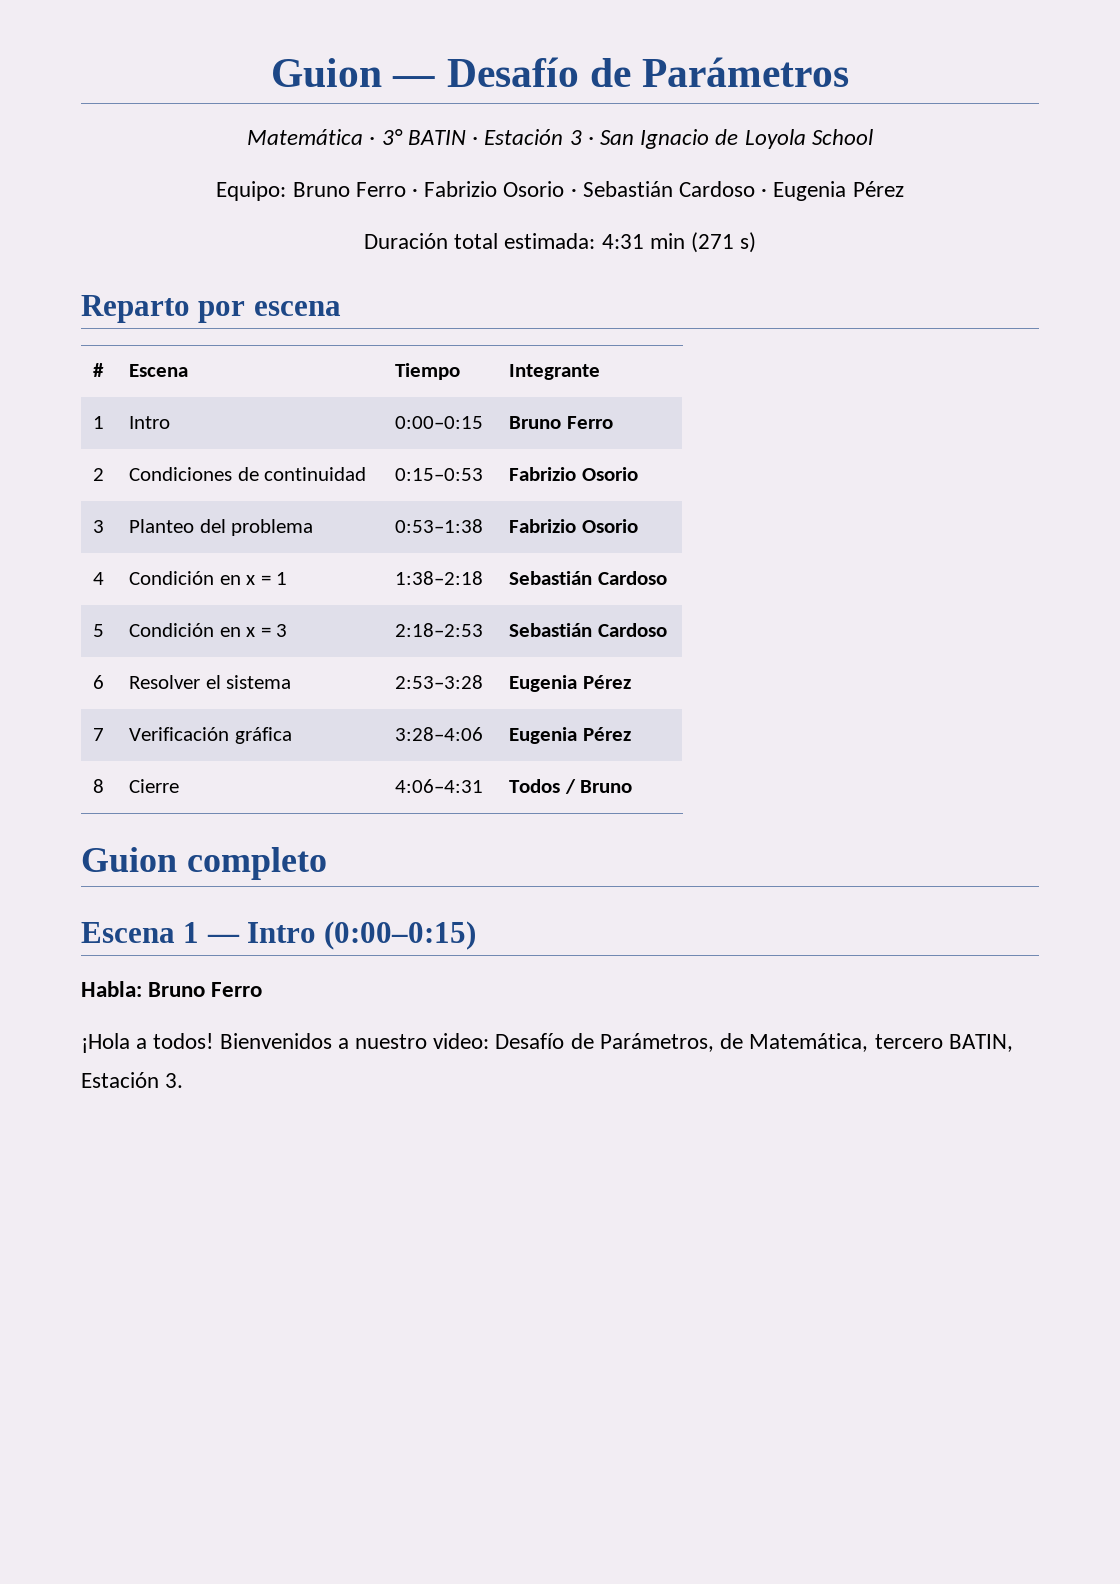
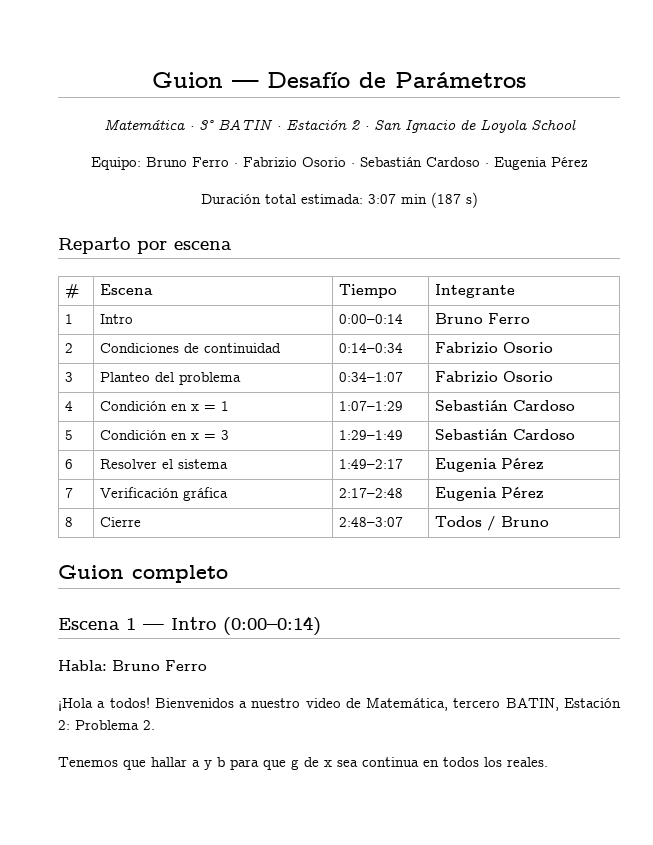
- Matemática · 3° BATIN · Estación 3 · San Ignacio de Loyola School
+ Matemática · 3° BATIN · Estación 2 · San Ignacio de Loyola School
- Duración total estimada: 4:31 min (271 s)
+ Duración total estimada: 3:07 min (187 s)
- 1 | Intro | 0:00–0:15 | Bruno Ferro
+ 1 | Intro | 0:00–0:14 | Bruno Ferro
- 2 | Condiciones de continuidad | 0:15–0:53 | Fabrizio Osorio
+ 2 | Condiciones de continuidad | 0:14–0:34 | Fabrizio Osorio
- 3 | Planteo del problema | 0:53–1:38 | Fabrizio Osorio
+ 3 | Planteo del problema | 0:34–1:07 | Fabrizio Osorio
- 4 | Condición en x = 1 | 1:38–2:18 | Sebastián Cardoso
+ 4 | Condición en x = 1 | 1:07–1:29 | Sebastián Cardoso
- 5 | Condición en x = 3 | 2:18–2:53 | Sebastián Cardoso
+ 5 | Condición en x = 3 | 1:29–1:49 | Sebastián Cardoso
- 6 | Resolver el sistema | 2:53–3:28 | Eugenia Pérez
+ 6 | Resolver el sistema | 1:49–2:17 | Eugenia Pérez
- 7 | Verificación gráfica | 3:28–4:06 | Eugenia Pérez
+ 7 | Verificación gráfica | 2:17–2:48 | Eugenia Pérez
- 8 | Cierre | 4:06–4:31 | Todos / Bruno
+ 8 | Cierre | 2:48–3:07 | Todos / Bruno
- Escena 1 — Intro (0:00–0:15)
+ Escena 1 — Intro (0:00–0:14)
- Bienvenidos a nuestro video: Desafío de Parámetros, de Matemática, tercero BATIN, Estación 3.
+ Bienvenidos a nuestro video de Matemática, tercero BATIN, Estación 2: Problema 2.
+ Tenemos que hallar a y b para que g de x sea continua en todos los reales.

